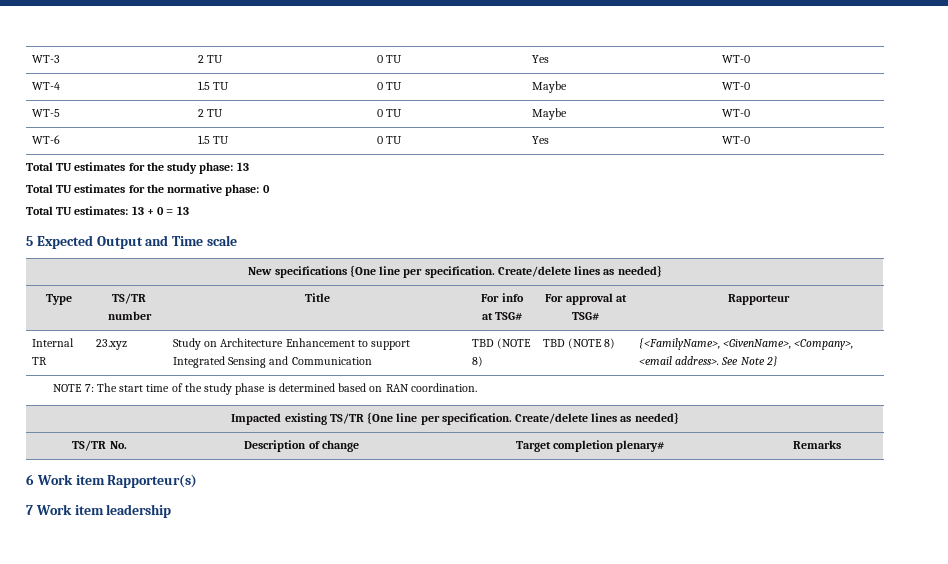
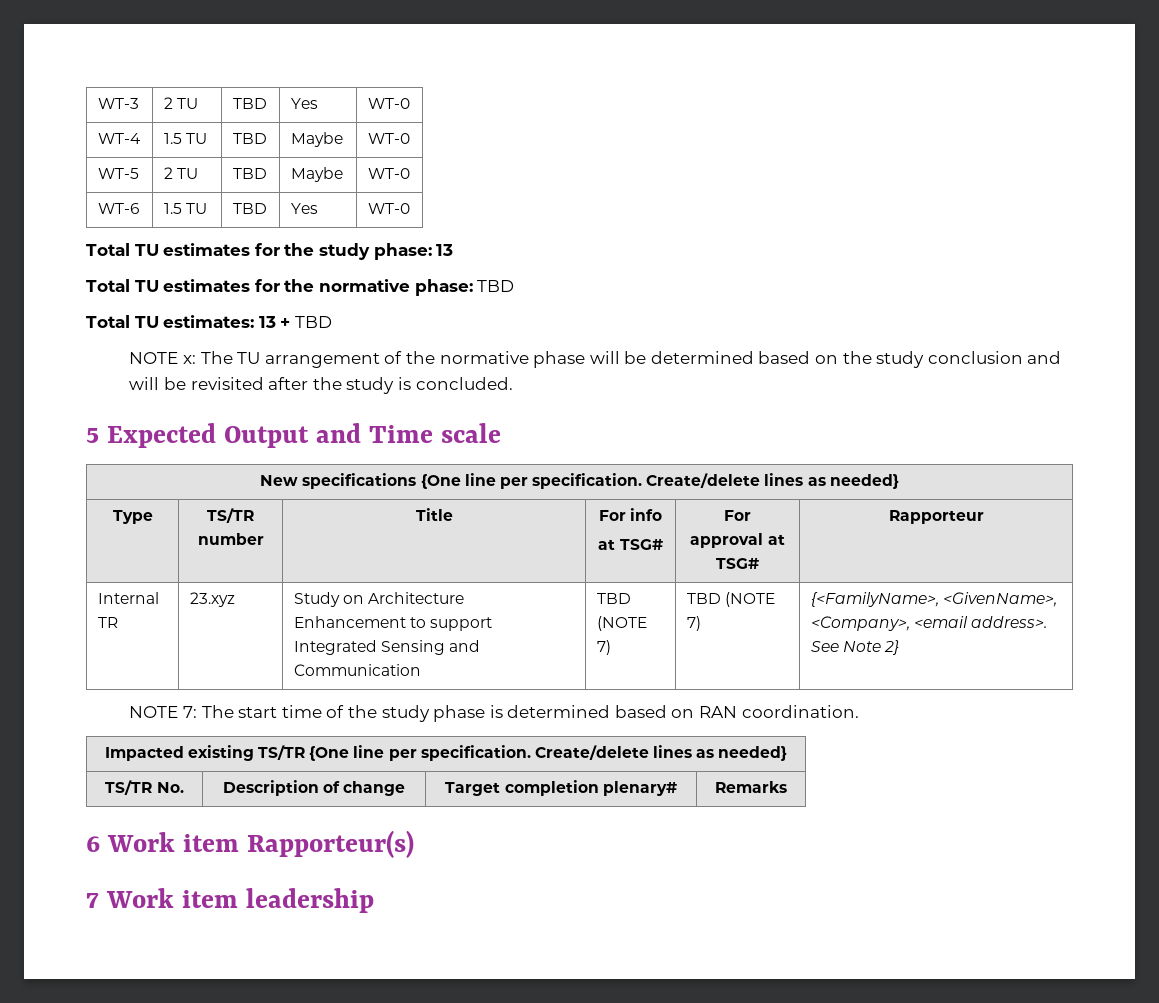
- WT-3 | 2 TU | 0 TU | Yes | WT-0
+ WT-3 | 2 TU | TBD | Yes | WT-0
- WT-4 | 1.5 TU | 0 TU | Maybe | WT-0
+ WT-4 | 1.5 TU | TBD | Maybe | WT-0
- WT-5 | 2 TU | 0 TU | Maybe | WT-0
+ WT-5 | 2 TU | TBD | Maybe | WT-0
- WT-6 | 1.5 TU | 0 TU | Yes | WT-0
+ WT-6 | 1.5 TU | TBD | Yes | WT-0
- Total TU estimates for the normative phase: 0
+ Total TU estimates for the normative phase: TBD
- Total TU estimates: 13 + 0 = 13
+ Total TU estimates: 13 + TBD
+ NOTE x: The TU arrangement of the normative phase will be determined based on the study conclusion and will be revisited after the study is concluded.
- Internal TR | 23.xyz | Study on Architecture Enhancement to support Integrated Sensing and Communication | TBD (NOTE 8) | TBD (NOTE 8) | {<FamilyName>, <GivenName>, <Company>, <email address>. See Note 2}
+ Internal TR | 23.xyz | Study on Architecture Enhancement to support Integrated Sensing and Communication | TBD (NOTE 7) | TBD (NOTE 7) | {<FamilyName>, <GivenName>, <Company>, <email address>. See Note 2}

